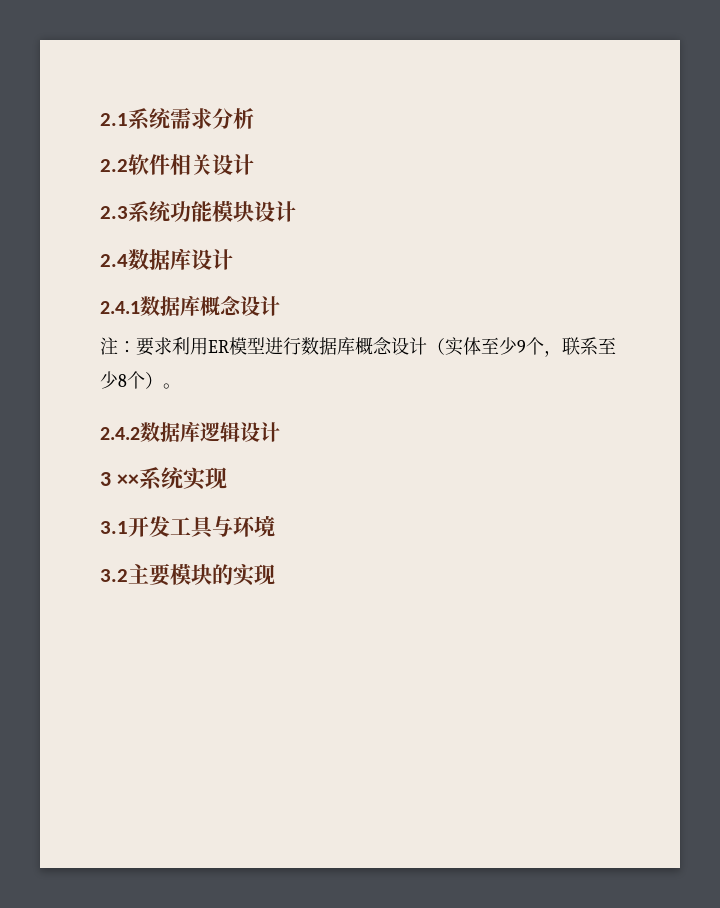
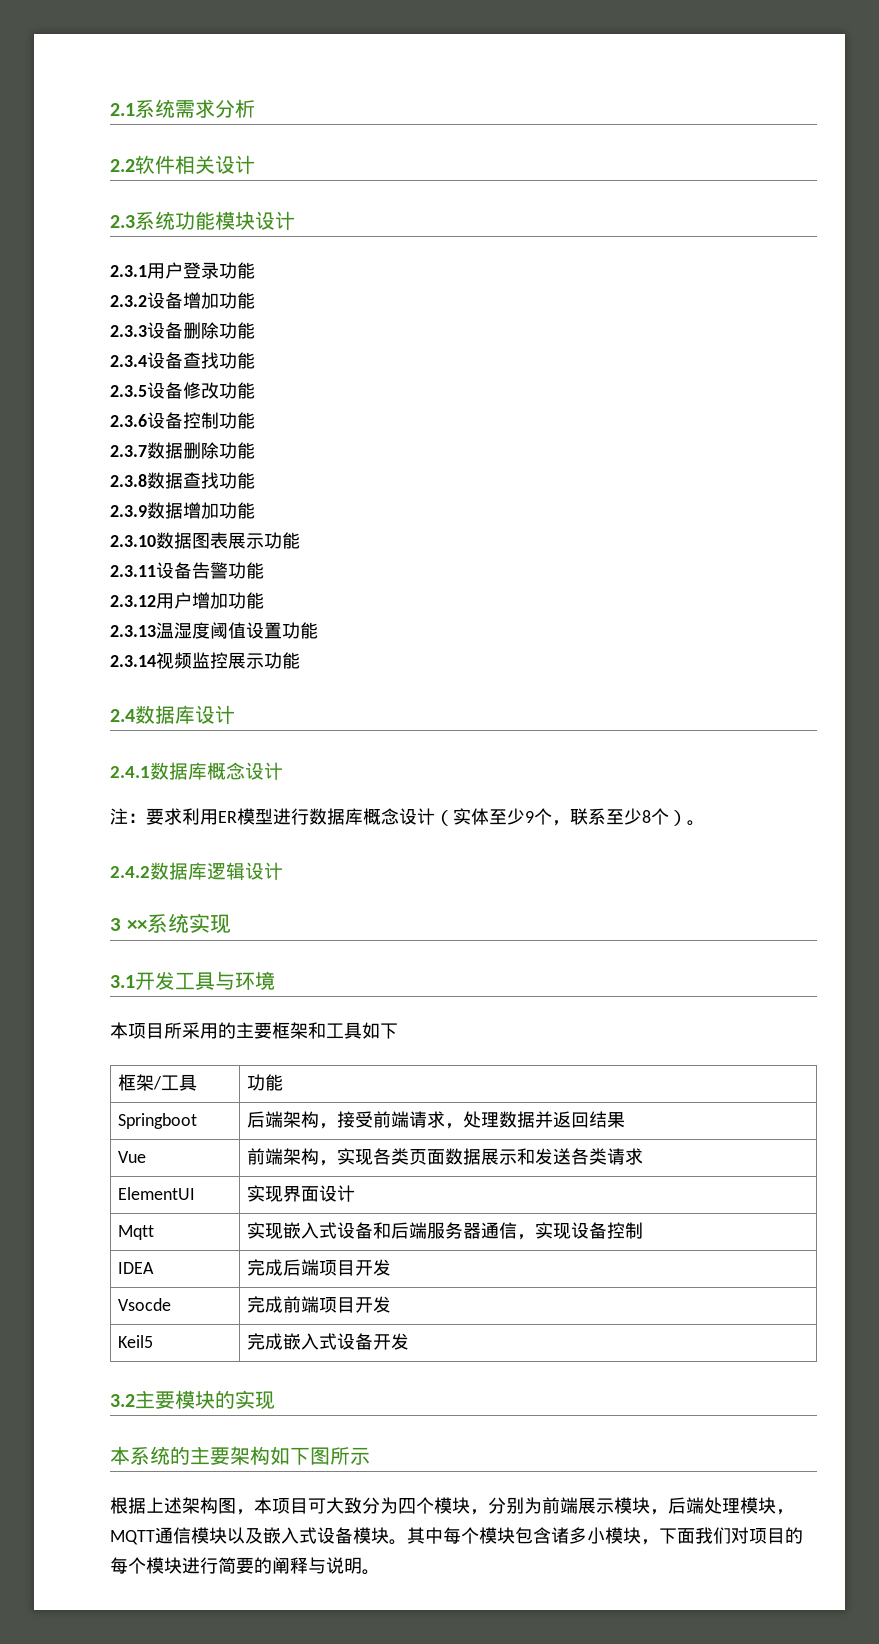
+ 2.3.1用户登录功能
+ 2.3.2设备增加功能
+ 2.3.3设备删除功能
+ 2.3.4设备查找功能
+ 2.3.5设备修改功能
+ 2.3.6设备控制功能
+ 2.3.7数据删除功能
+ 2.3.8数据查找功能
+ 2.3.9数据增加功能
+ 2.3.10数据图表展示功能
+ 2.3.11设备告警功能
+ 2.3.12用户增加功能
+ 2.3.13温湿度阈值设置功能
+ 2.3.14视频监控展示功能
+ 本项目所采用的主要框架和工具如下
+ 框架/工具 | 功能
+ Springboot | 后端架构，接受前端请求，处理数据并返回结果
+ Vue | 前端架构，实现各类页面数据展示和发送各类请求
+ ElementUI | 实现界面设计
+ Mqtt | 实现嵌入式设备和后端服务器通信，实现设备控制
+ IDEA | 完成后端项目开发
+ Vsocde | 完成前端项目开发
+ Keil5 | 完成嵌入式设备开发
+ 本系统的主要架构如下图所示
+ 根据上述架构图，本项目可大致分为四个模块，分别为前端展示模块，后端处理模块，MQTT通信模块以及嵌入式设备模块。其中每个模块包含诸多小模块，下面我们对项目的每个模块进行简要的阐释与说明。

